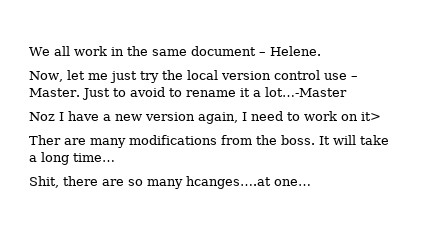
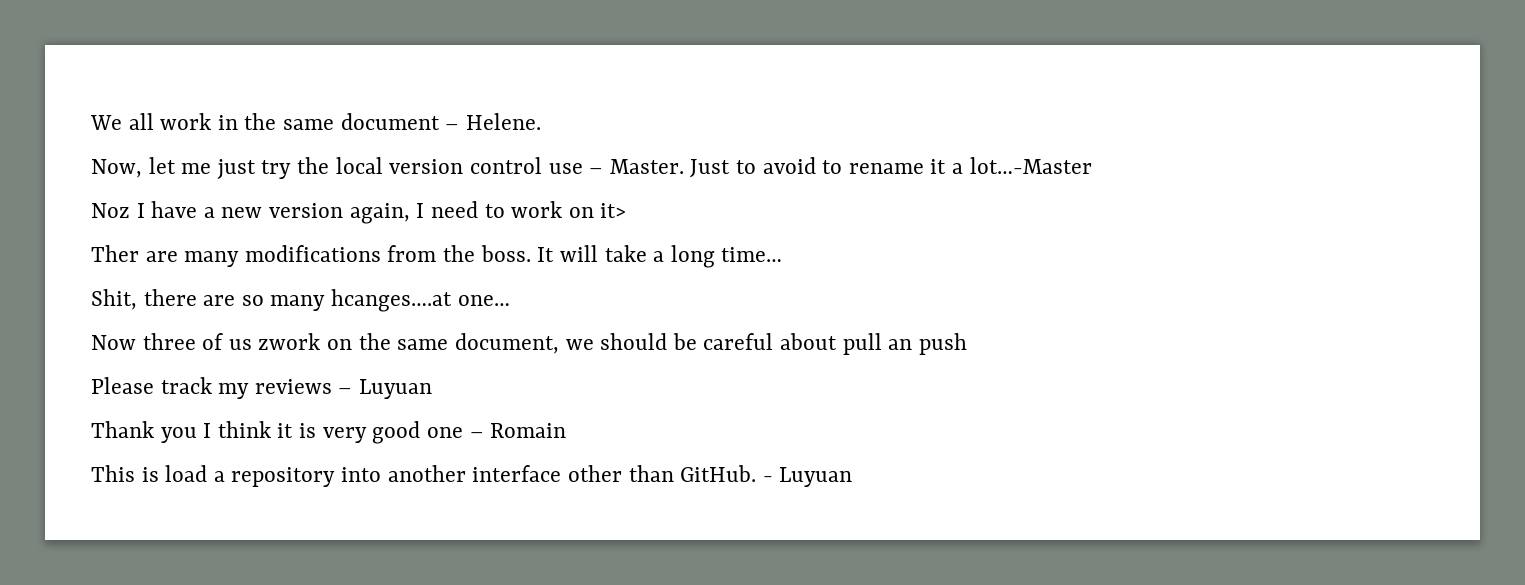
+ Now three of us zwork on the same document, we should be careful about pull an push
+ Please track my reviews – Luyuan
+ Thank you I think it is very good one – Romain
+ This is load a repository into another interface other than GitHub. - Luyuan

